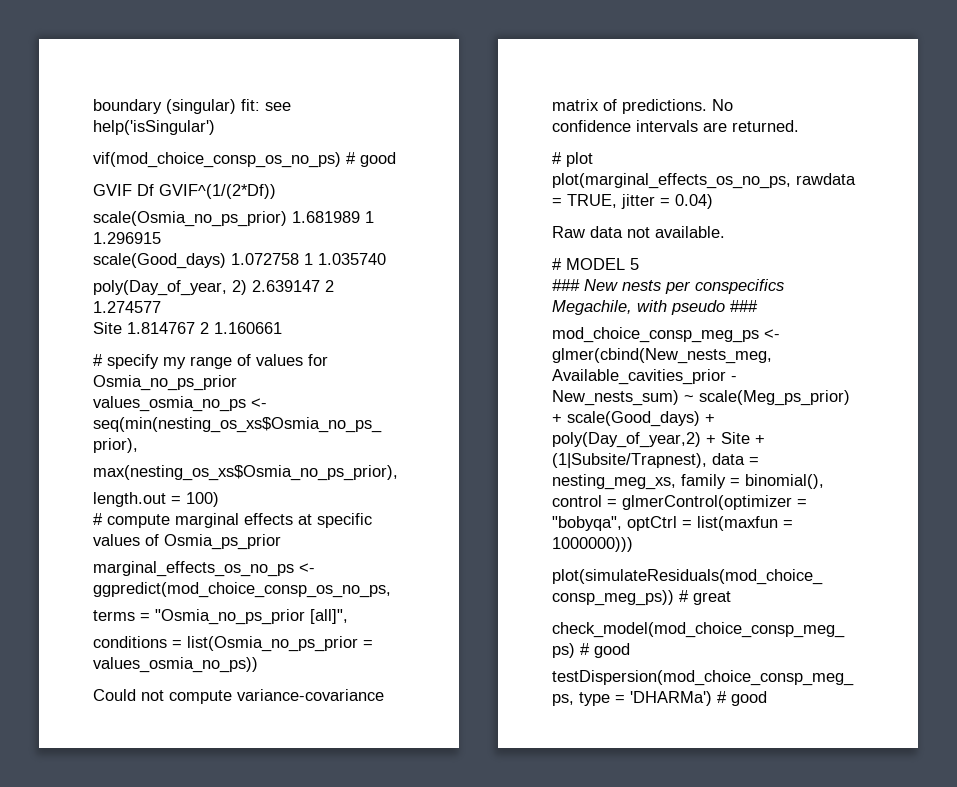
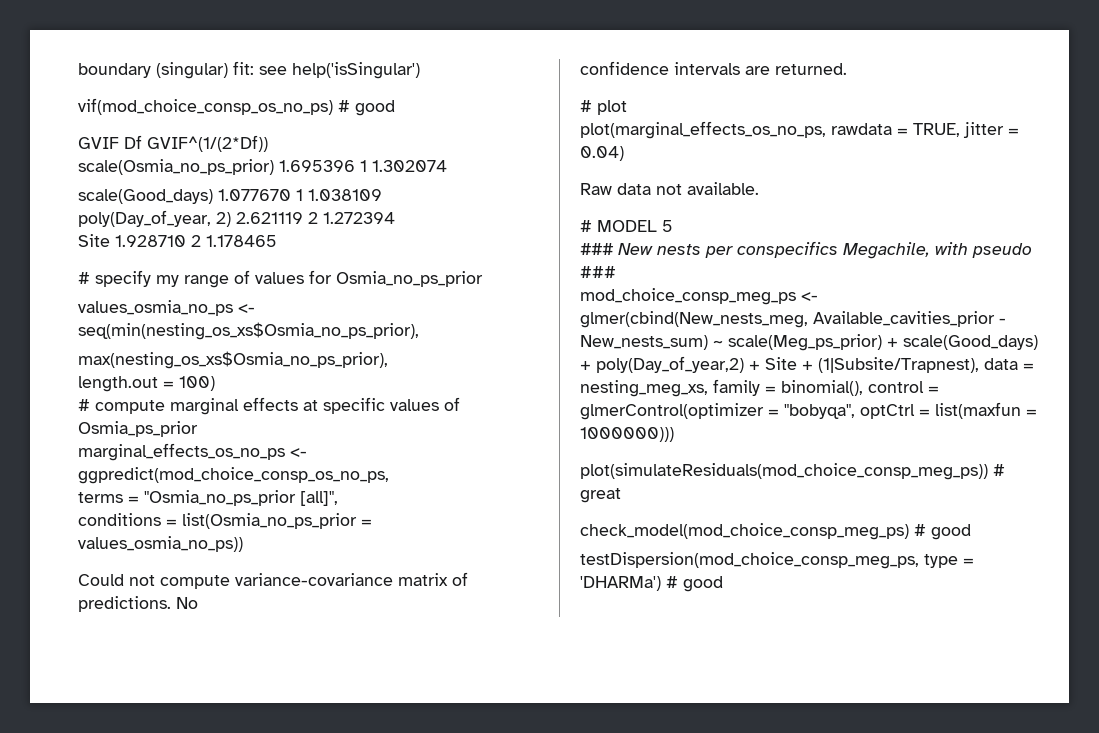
- scale(Osmia_no_ps_prior) 1.681989 1 1.296915
- scale(Good_days) 1.072758 1 1.035740
- poly(Day_of_year, 2) 2.639147 2 1.274577
- Site 1.814767 2 1.160661
+ scale(Osmia_no_ps_prior) 1.695396 1 1.302074
+ scale(Good_days) 1.077670 1 1.038109
+ poly(Day_of_year, 2) 2.621119 2 1.272394
+ Site 1.928710 2 1.178465

